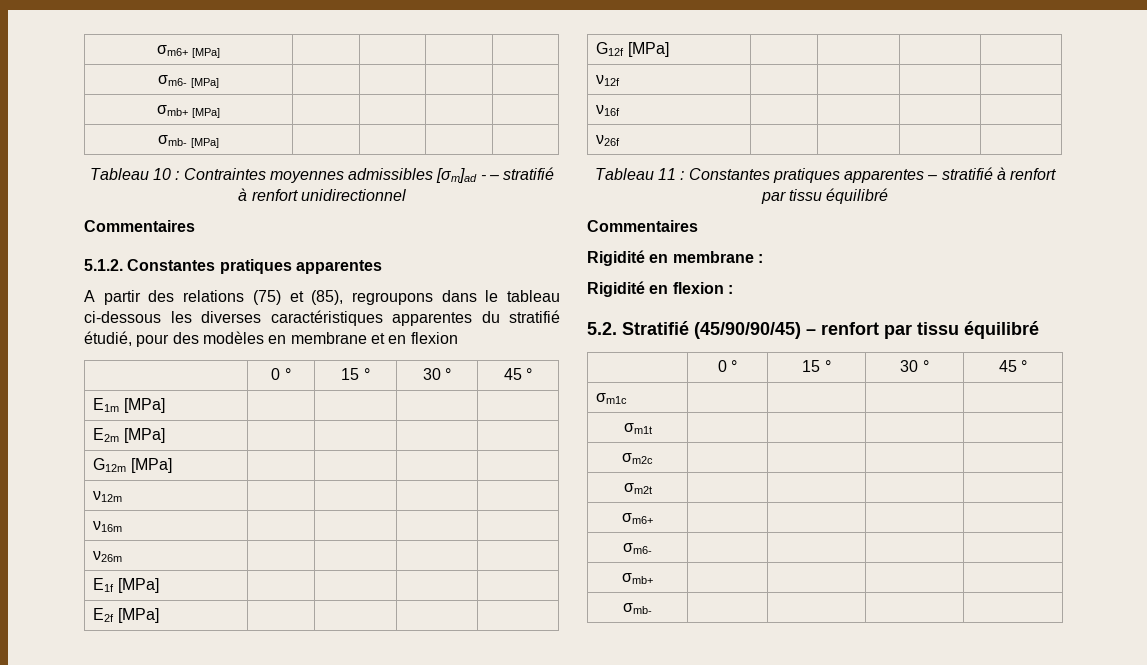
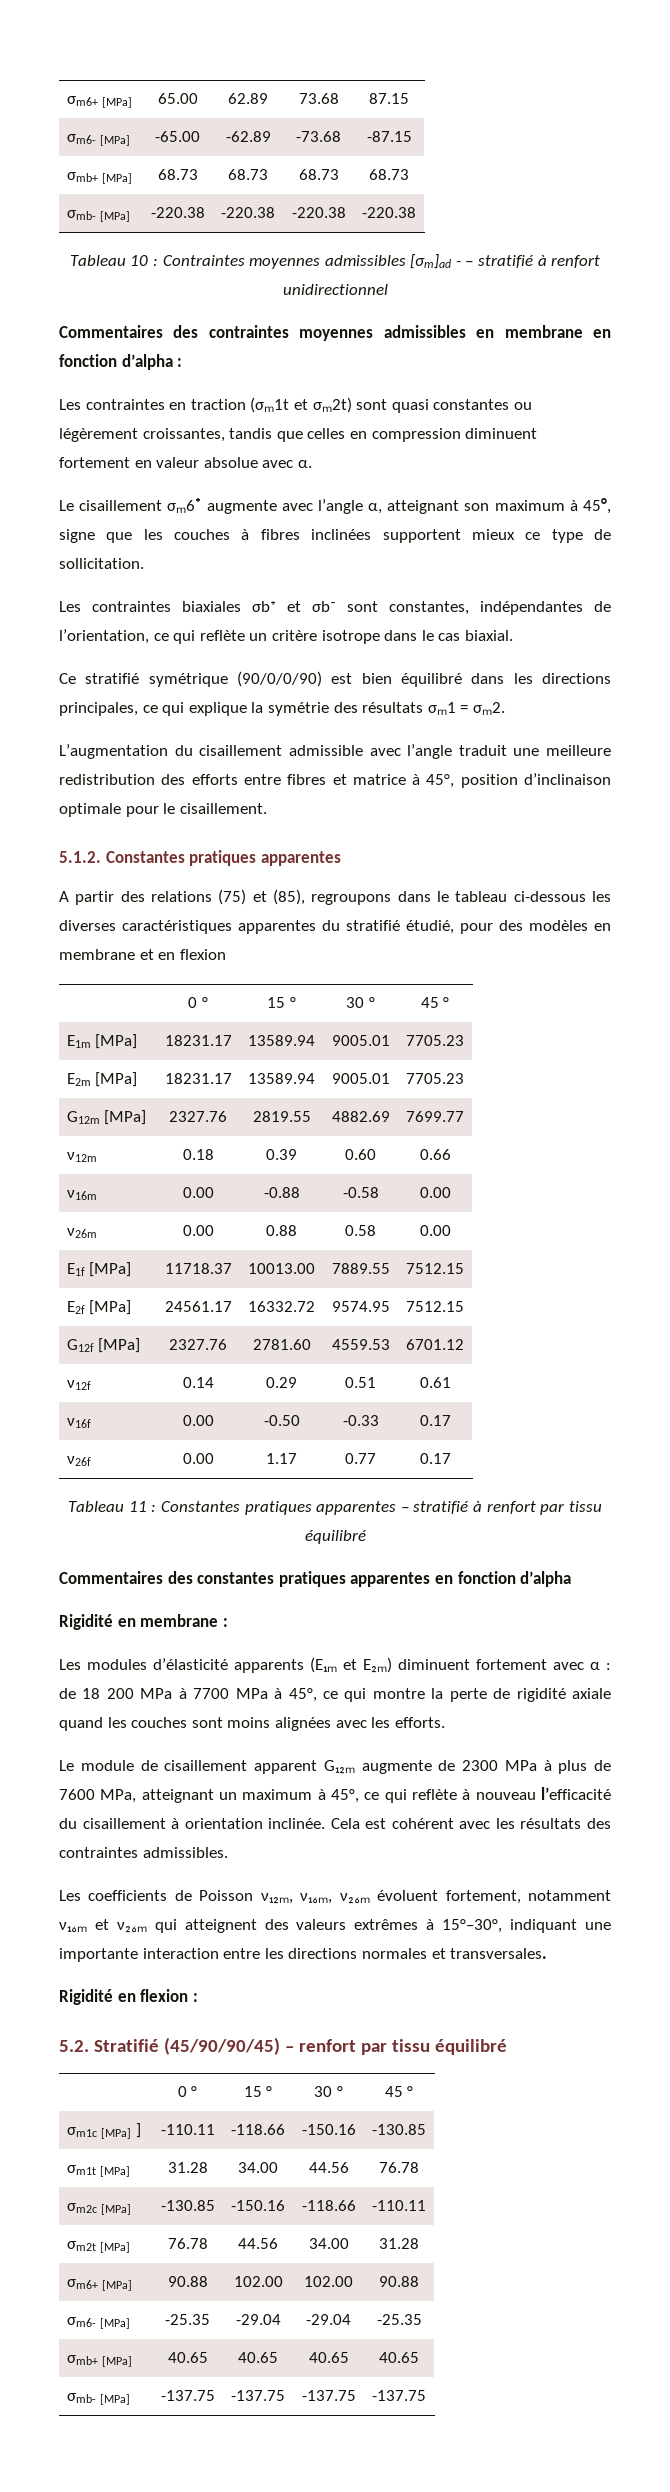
- σm6+ [MPa] | | | |
- σm6- [MPa] | | | |
- σmb+ [MPa] | | | |
- σmb- [MPa] | | | |
+ σm6+ [MPa] | 65.00 | 62.89 | 73.68 | 87.15
+ σm6- [MPa] | -65.00 | -62.89 | -73.68 | -87.15
+ σmb+ [MPa] | 68.73 | 68.73 | 68.73 | 68.73
+ σmb- [MPa] | -220.38 | -220.38 | -220.38 | -220.38
  Tableau 10 : Contraintes moyennes admissibles [σm]ad - – stratifié à renfort unidirectionnel
- Commentaires
+ Commentaires des contraintes moyennes admissibles en membrane en fonction d’alpha :
+ Les contraintes en traction (σₘ1t et σₘ2t) sont quasi constantes ou légèrement croissantes, tandis que celles en compression diminuent fortement en valeur absolue avec α.
+ Le cisaillement σₘ6⁺ augmente avec l’angle α, atteignant son maximum à 45°, signe que les couches à fibres inclinées supportent mieux ce type de sollicitation.
+ Les contraintes biaxiales σb⁺ et σb⁻ sont constantes, indépendantes de l’orientation, ce qui reflète un critère isotrope dans le cas biaxial.
+ Ce stratifié symétrique (90/0/0/90) est bien équilibré dans les directions principales, ce qui explique la symétrie des résultats σₘ1 = σₘ2.
+ L’augmentation du cisaillement admissible avec l’angle traduit une meilleure redistribution des efforts entre fibres et matrice à 45°, position d’inclinaison optimale pour le cisaillement.
- E1m [MPa] | | | |
- E2m [MPa] | | | |
- G12m [MPa] | | | |
- ν12m | | | |
- ν16m | | | |
- ν26m | | | |
- E1f [MPa] | | | |
- E2f [MPa] | | | |
- G12f [MPa] | | | |
- ν12f | | | |
- ν16f | | | |
- ν26f | | | |
+ E1m [MPa] | 18231.17 | 13589.94 | 9005.01 | 7705.23
+ E2m [MPa] | 18231.17 | 13589.94 | 9005.01 | 7705.23
+ G12m [MPa] | 2327.76 | 2819.55 | 4882.69 | 7699.77
+ ν12m | 0.18 | 0.39 | 0.60 | 0.66
+ ν16m | 0.00 | -0.88 | -0.58 | 0.00
+ ν26m | 0.00 | 0.88 | 0.58 | 0.00
+ E1f [MPa] | 11718.37 | 10013.00 | 7889.55 | 7512.15
+ E2f [MPa] | 24561.17 | 16332.72 | 9574.95 | 7512.15
+ G12f [MPa] | 2327.76 | 2781.60 | 4559.53 | 6701.12
+ ν12f | 0.14 | 0.29 | 0.51 | 0.61
+ ν16f | 0.00 | -0.50 | -0.33 | 0.17
+ ν26f | 0.00 | 1.17 | 0.77 | 0.17
  Tableau 11 : Constantes pratiques apparentes – stratifié à renfort par tissu équilibré
- Commentaires
+ Commentaires des constantes pratiques apparentes en fonction d’alpha
  Rigidité en membrane :
+ Les modules d’élasticité apparents (E₁ₘ et E₂ₘ) diminuent fortement avec α : de 18 200 MPa à 7700 MPa à 45°, ce qui montre la perte de rigidité axiale quand les couches sont moins alignées avec les efforts.
+ Le module de cisaillement apparent G₁₂ₘ augmente de 2300 MPa à plus de 7600 MPa, atteignant un maximum à 45°, ce qui reflète à nouveau l’efficacité du cisaillement à orientation inclinée. Cela est cohérent avec les résultats des contraintes admissibles.
+ Les coefficients de Poisson ν₁₂ₘ, ν₁₆ₘ, ν₂₆ₘ évoluent fortement, notamment ν₁₆ₘ et ν₂₆ₘ qui atteignent des valeurs extrêmes à 15°–30°, indiquant une importante interaction entre les directions normales et transversales.
- σm1c | | | |
- σm1t | | | |
- σm2c | | | |
- σm2t | | | |
- σm6+ | | | |
- σm6- | | | |
- σmb+ | | | |
- σmb- | | | |
+ σm1c [MPa] ] | -110.11 | -118.66 | -150.16 | -130.85
+ σm1t [MPa] | 31.28 | 34.00 | 44.56 | 76.78
+ σm2c [MPa] | -130.85 | -150.16 | -118.66 | -110.11
+ σm2t [MPa] | 76.78 | 44.56 | 34.00 | 31.28
+ σm6+ [MPa] | 90.88 | 102.00 | 102.00 | 90.88
+ σm6- [MPa] | -25.35 | -29.04 | -29.04 | -25.35
+ σmb+ [MPa] | 40.65 | 40.65 | 40.65 | 40.65
+ σmb- [MPa] | -137.75 | -137.75 | -137.75 | -137.75

